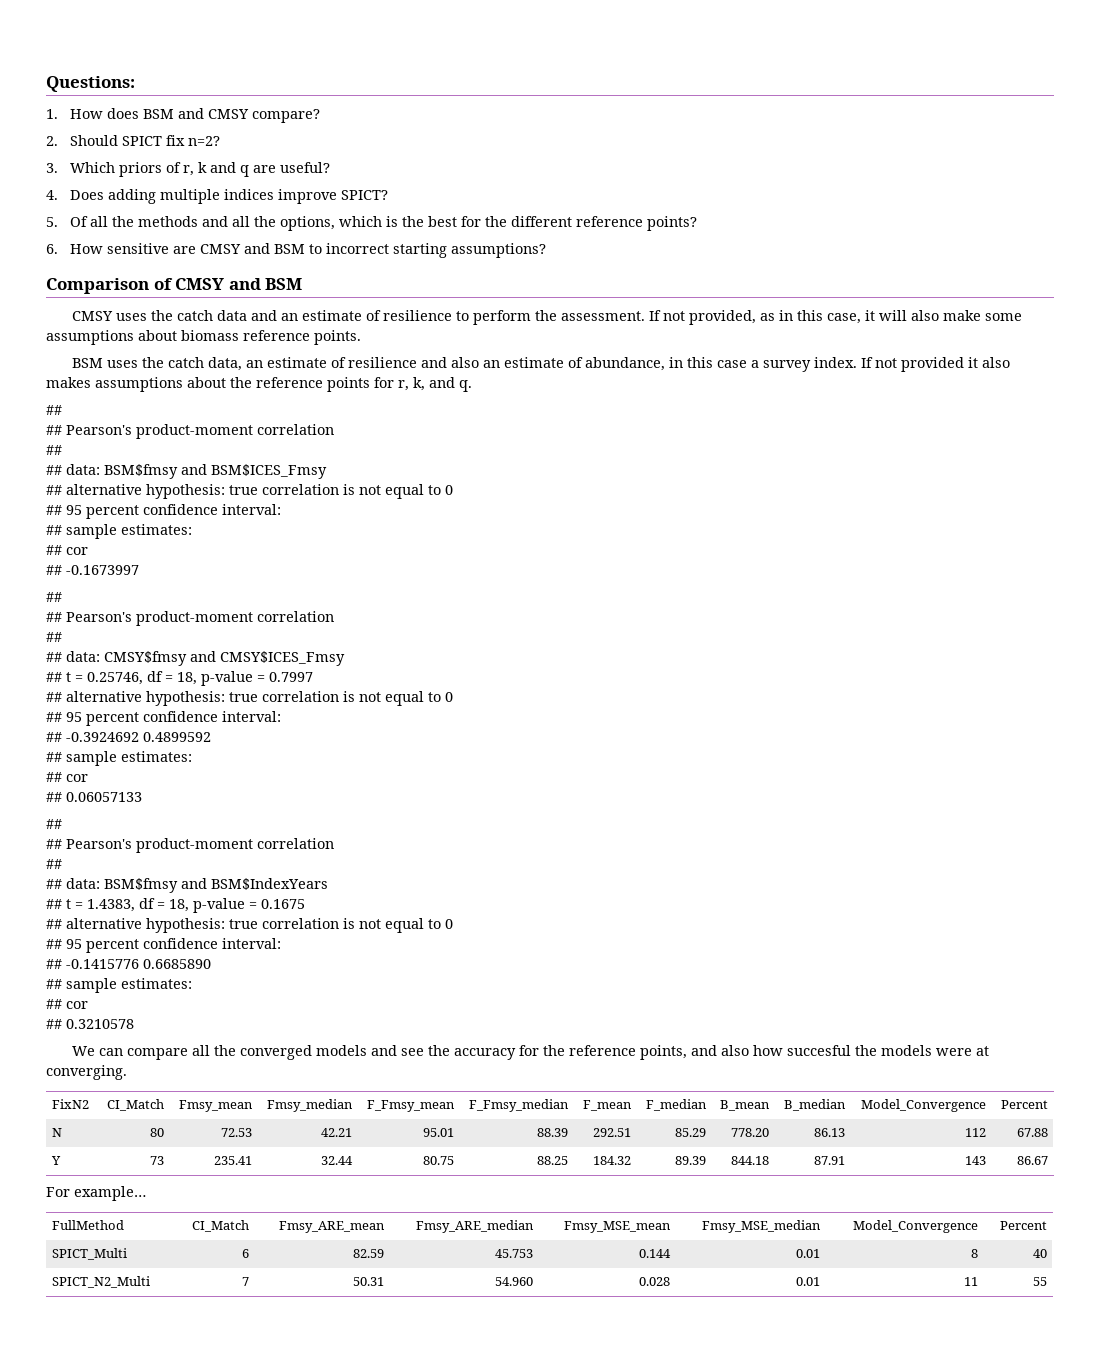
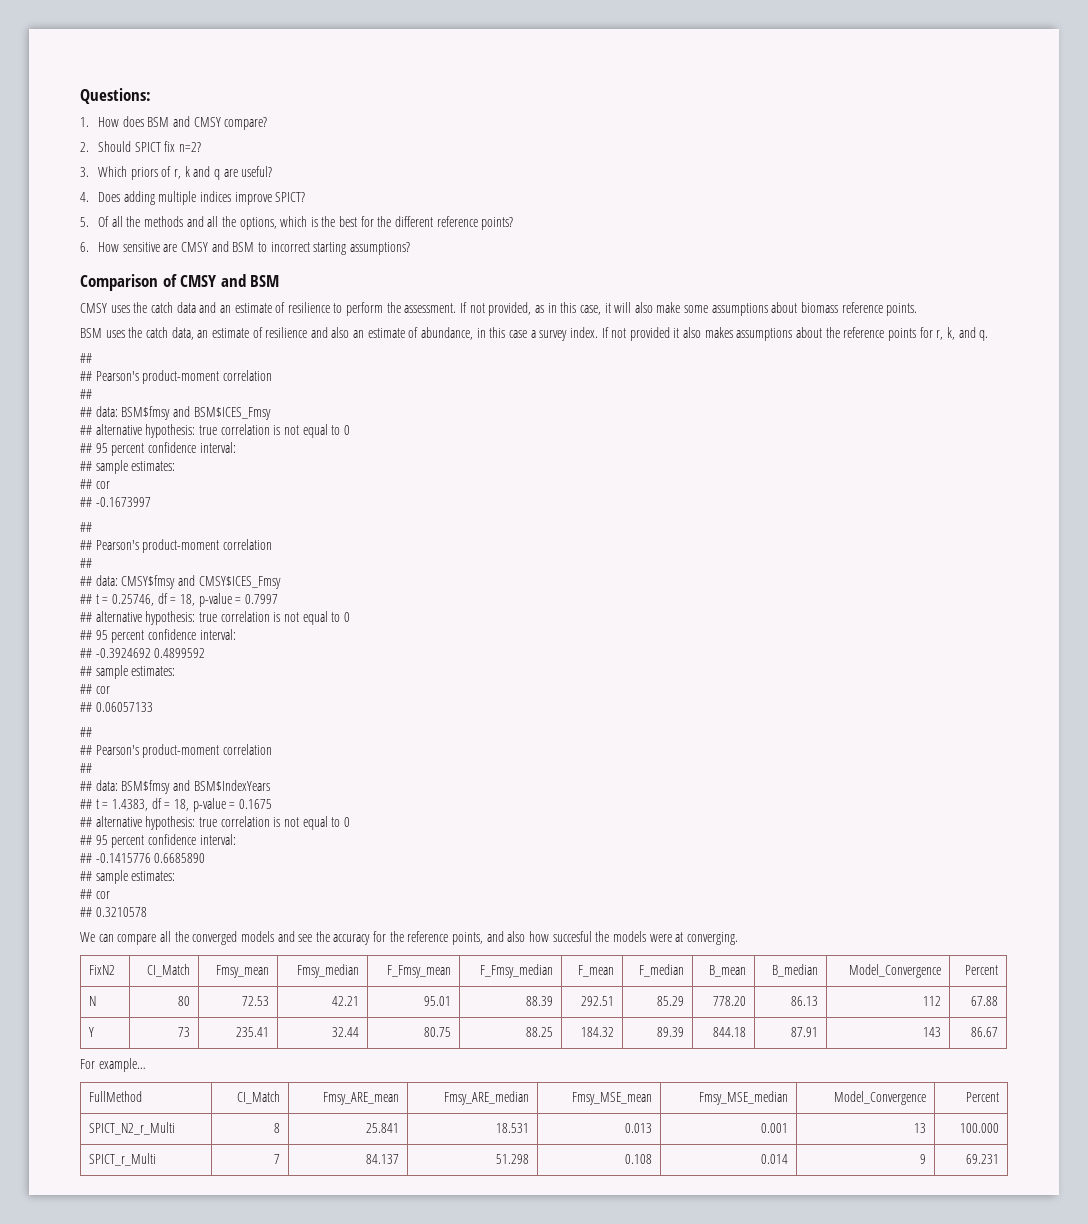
- SPICT_Multi | 6 | 82.59 | 45.753 | 0.144 | 0.01 | 8 | 40
- SPICT_N2_Multi | 7 | 50.31 | 54.960 | 0.028 | 0.01 | 11 | 55
+ SPICT_N2_r_Multi | 8 | 25.841 | 18.531 | 0.013 | 0.001 | 13 | 100.000
+ SPICT_r_Multi | 7 | 84.137 | 51.298 | 0.108 | 0.014 | 9 | 69.231

